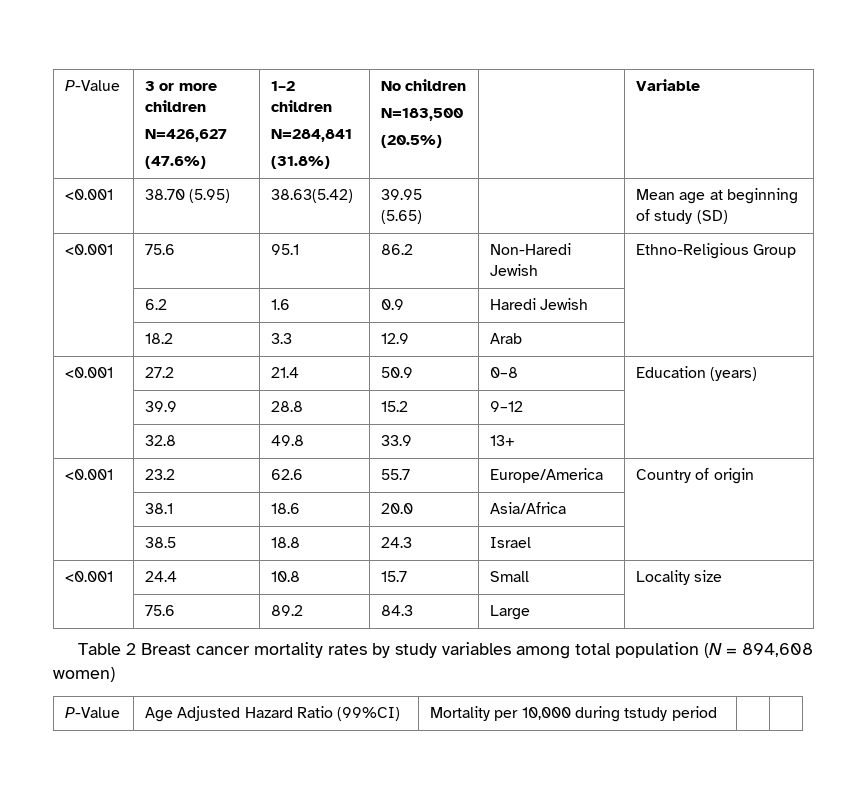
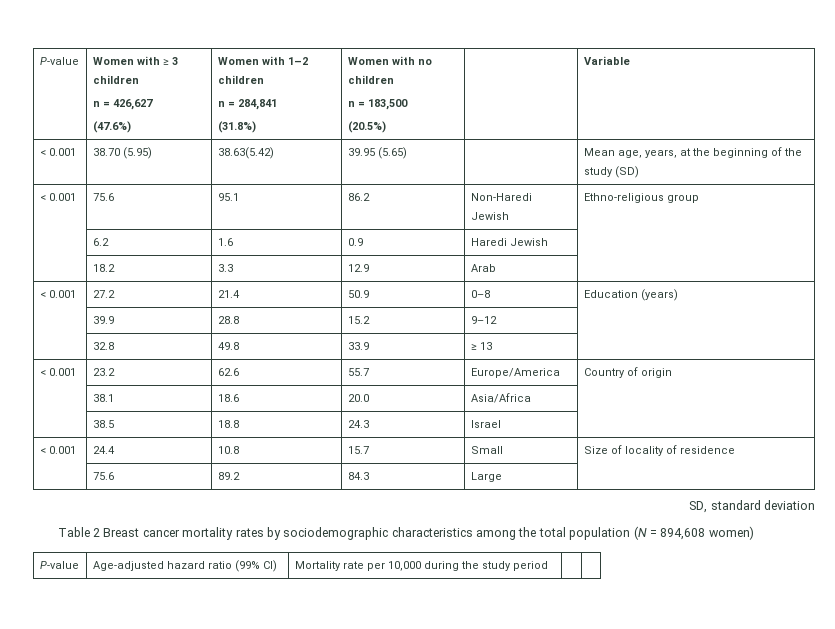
- P-Value | 3 or more children
- N=426,627
- (47.6%) | 1–2 children
- N=284,841
- (31.8%) | No children
- N=183,500
+ P-value | Women with ≥ 3 children
+ n = 426,627
+ (47.6%) | Women with 1–2 children
+ n = 284,841
+ (31.8%) | Women with no children
+ n = 183,500
- <0.001 | 38.70 (5.95) | 38.63(5.42) | 39.95 (5.65) | | Mean age at beginning of study (SD)
+ < 0.001 | 38.70 (5.95) | 38.63(5.42) | 39.95 (5.65) | | Mean age, years, at the beginning of the study (SD)
- <0.001 | 75.6 | 95.1 | 86.2 | Non-Haredi Jewish | Ethno-Religious Group
+ < 0.001 | 75.6 | 95.1 | 86.2 | Non-Haredi Jewish | Ethno-religious group
- <0.001 | 27.2 | 21.4 | 50.9 | 0–8 | Education (years)
+ < 0.001 | 27.2 | 21.4 | 50.9 | 0–8 | Education (years)
- | 32.8 | 49.8 | 33.9 | 13+ |
- <0.001 | 23.2 | 62.6 | 55.7 | Europe/America | Country of origin
+ | 32.8 | 49.8 | 33.9 | ≥ 13 |
+ < 0.001 | 23.2 | 62.6 | 55.7 | Europe/America | Country of origin
- <0.001 | 24.4 | 10.8 | 15.7 | Small | Locality size
+ < 0.001 | 24.4 | 10.8 | 15.7 | Small | Size of locality of residence
+ SD, standard deviation
- Table 2 Breast cancer mortality rates by study variables among total population (N = 894,608 women)
+ Table 2 Breast cancer mortality rates by sociodemographic characteristics among the total population (N = 894,608 women)
- P-Value | Age Adjusted Hazard Ratio (99%CI) | Mortality per 10,000 during tstudy period | |
+ P-value | Age-adjusted hazard ratio (99% CI) | Mortality rate per 10,000 during the study period | |

